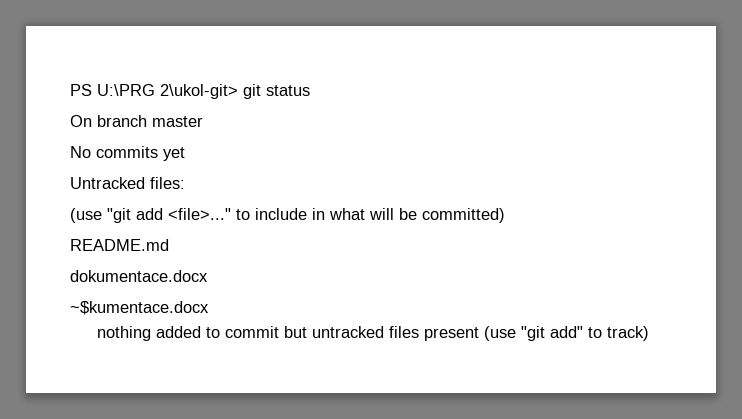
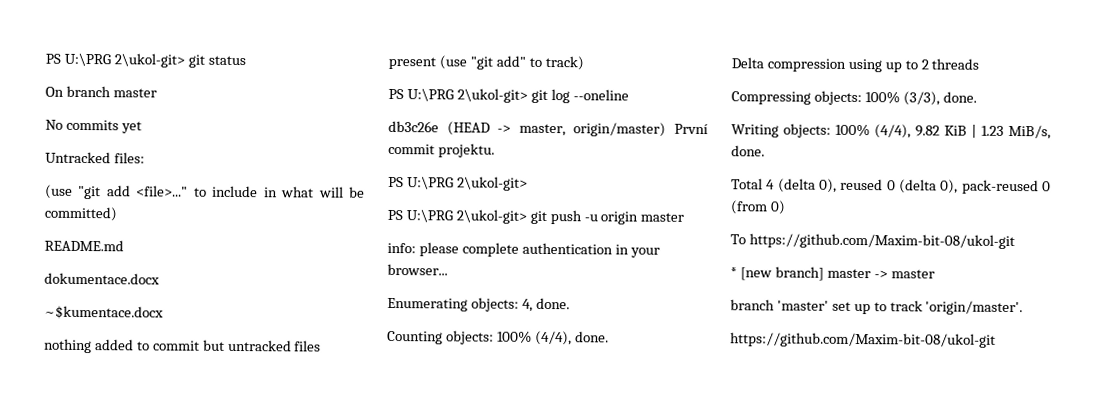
+ PS U:\PRG 2\ukol-git> git log --oneline
+ db3c26e (HEAD -> master, origin/master) První commit projektu.
+ PS U:\PRG 2\ukol-git>
+ PS U:\PRG 2\ukol-git> git push -u origin master
+ info: please complete authentication in your browser...
+ Enumerating objects: 4, done.
+ Counting objects: 100% (4/4), done.
+ Delta compression using up to 2 threads
+ Compressing objects: 100% (3/3), done.
+ Writing objects: 100% (4/4), 9.82 KiB | 1.23 MiB/s, done.
+ Total 4 (delta 0), reused 0 (delta 0), pack-reused 0 (from 0)
+ To https://github.com/Maxim-bit-08/ukol-git
+ * [new branch] master -> master
+ branch 'master' set up to track 'origin/master'.
+ https://github.com/Maxim-bit-08/ukol-git

